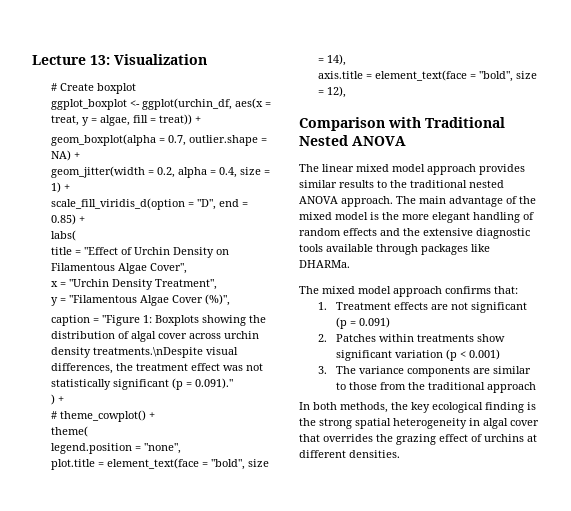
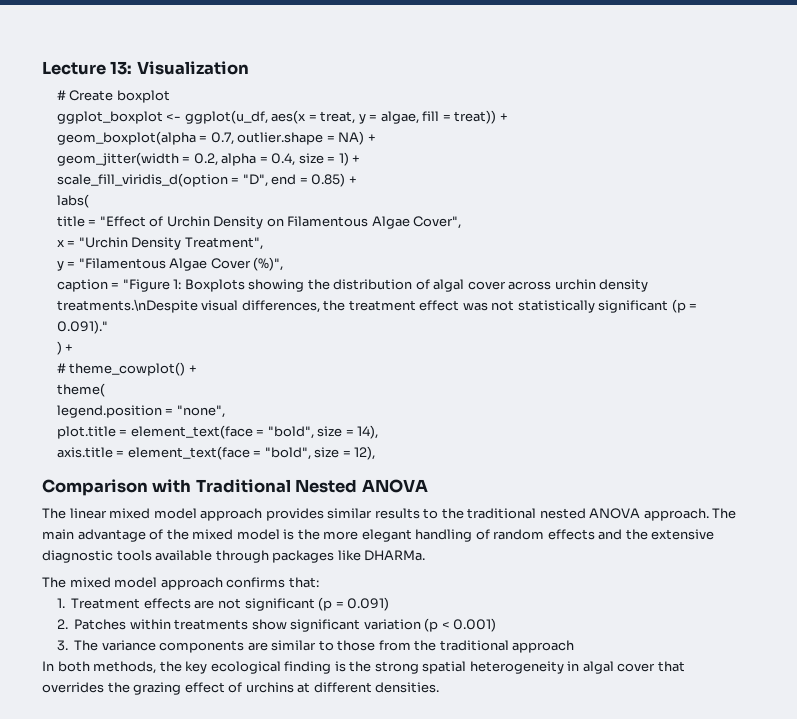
- ggplot_boxplot <- ggplot(urchin_df, aes(x = treat, y = algae, fill = treat)) +
+ ggplot_boxplot <- ggplot(u_df, aes(x = treat, y = algae, fill = treat)) +

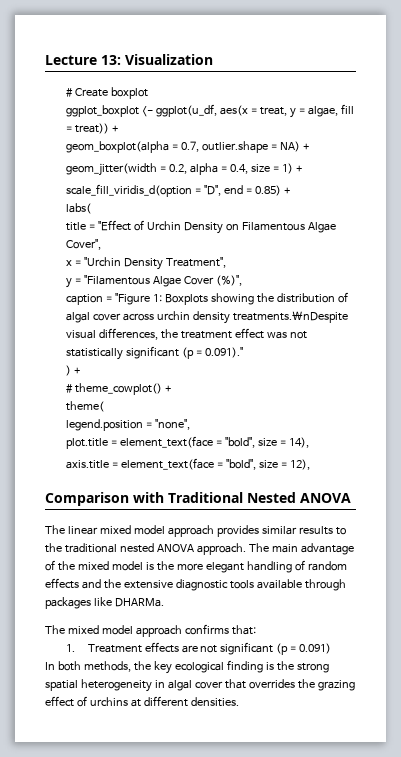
- 2. Patches within treatments show significant variation (p < 0.001)
- 3. The variance components are similar to those from the traditional approach

